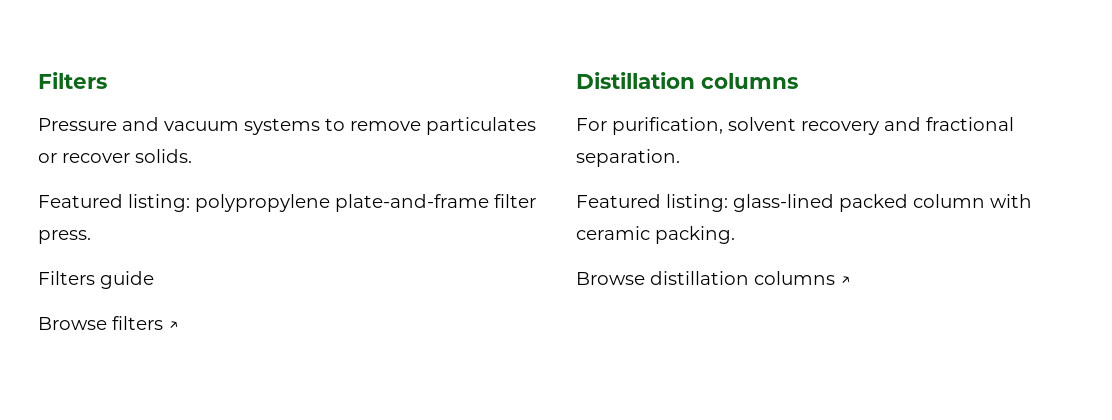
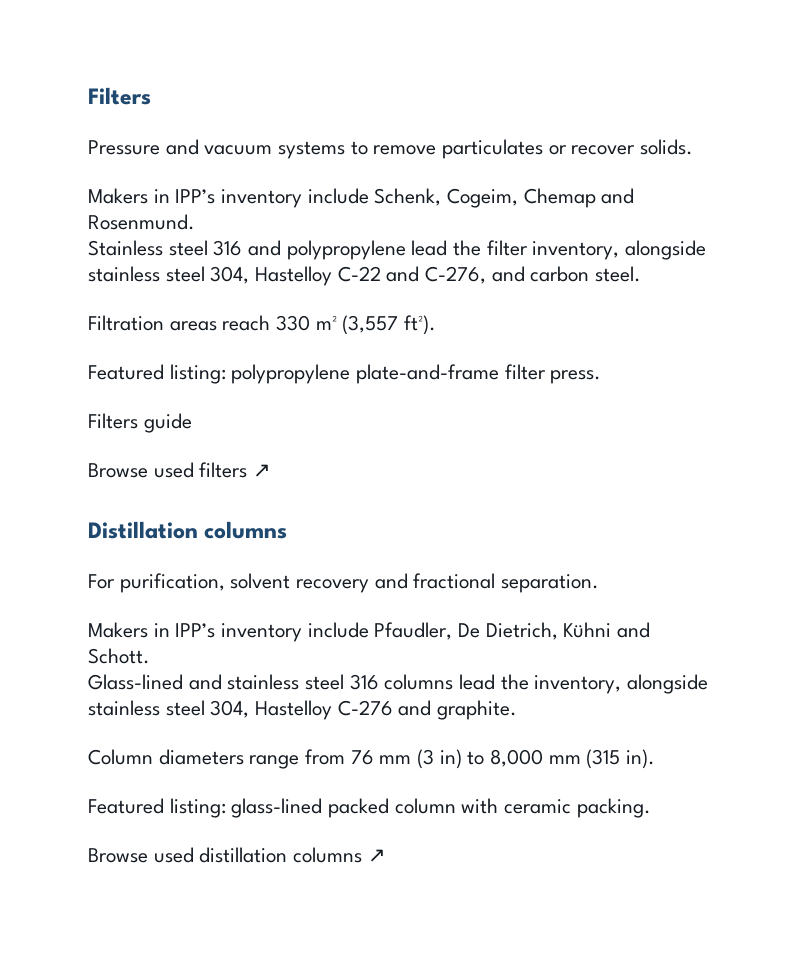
+ Makers in IPP’s inventory include Schenk, Cogeim, Chemap and Rosenmund.
+ Stainless steel 316 and polypropylene lead the filter inventory, alongside stainless steel 304, Hastelloy C-22 and C-276, and carbon steel.
+ Filtration areas reach 330 m² (3,557 ft²).
- Browse filters ↗
+ Browse used filters ↗
+ Makers in IPP’s inventory include Pfaudler, De Dietrich, Kühni and Schott.
+ Glass-lined and stainless steel 316 columns lead the inventory, alongside stainless steel 304, Hastelloy C-276 and graphite.
+ Column diameters range from 76 mm (3 in) to 8,000 mm (315 in).
- Browse distillation columns ↗
+ Browse used distillation columns ↗

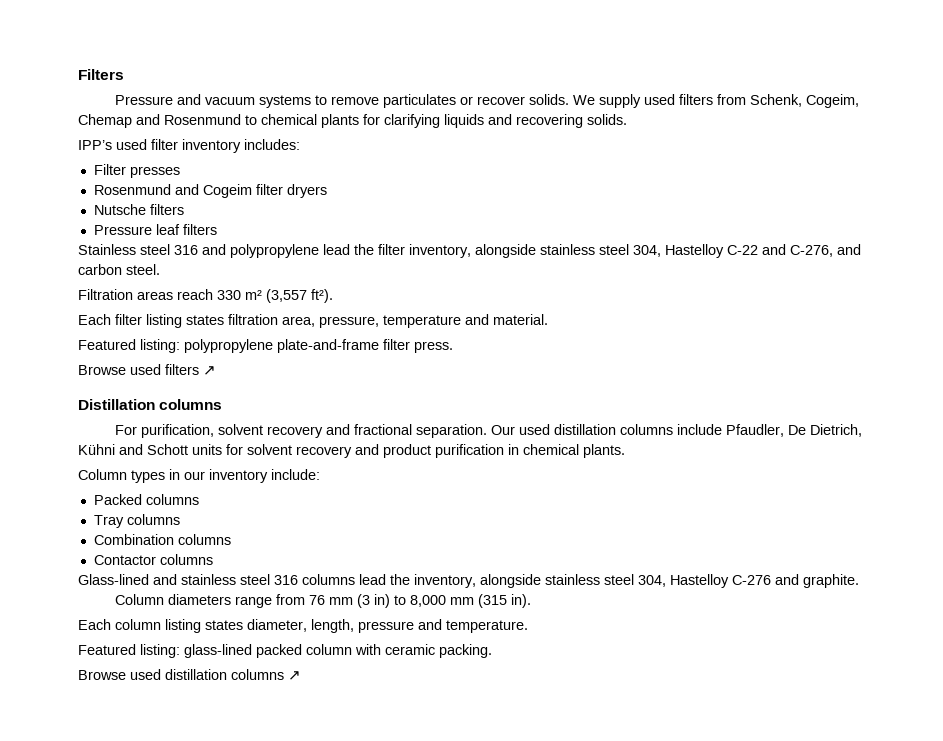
- Pressure and vacuum systems to remove particulates or recover solids.
- Makers in IPP’s inventory include Schenk, Cogeim, Chemap and Rosenmund.
+ Pressure and vacuum systems to remove particulates or recover solids. We supply used filters from Schenk, Cogeim, Chemap and Rosenmund to chemical plants for clarifying liquids and recovering solids.
+ IPP’s used filter inventory includes:
+ Filter presses
+ Rosenmund and Cogeim filter dryers
+ Nutsche filters
+ Pressure leaf filters
+ Each filter listing states filtration area, pressure, temperature and material.
- Filters guide
- For purification, solvent recovery and fractional separation.
- Makers in IPP’s inventory include Pfaudler, De Dietrich, Kühni and Schott.
+ For purification, solvent recovery and fractional separation. Our used distillation columns include Pfaudler, De Dietrich, Kühni and Schott units for solvent recovery and product purification in chemical plants.
+ Column types in our inventory include:
+ Packed columns
+ Tray columns
+ Combination columns
+ Contactor columns
+ Each column listing states diameter, length, pressure and temperature.

